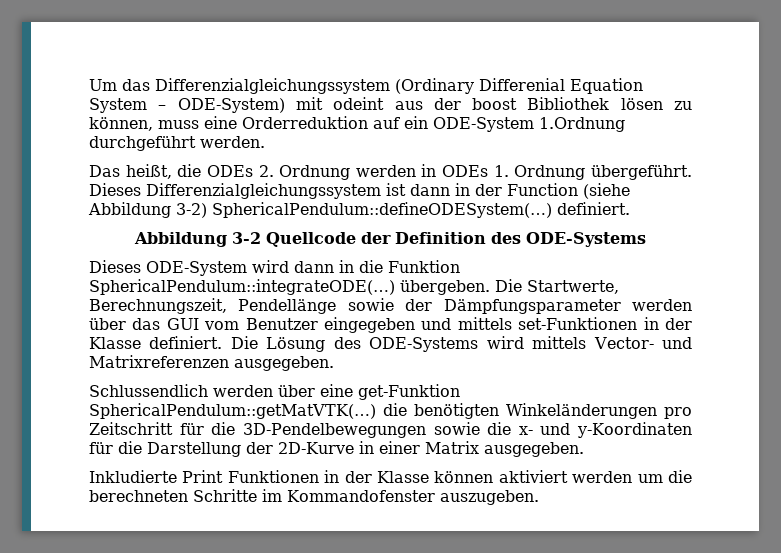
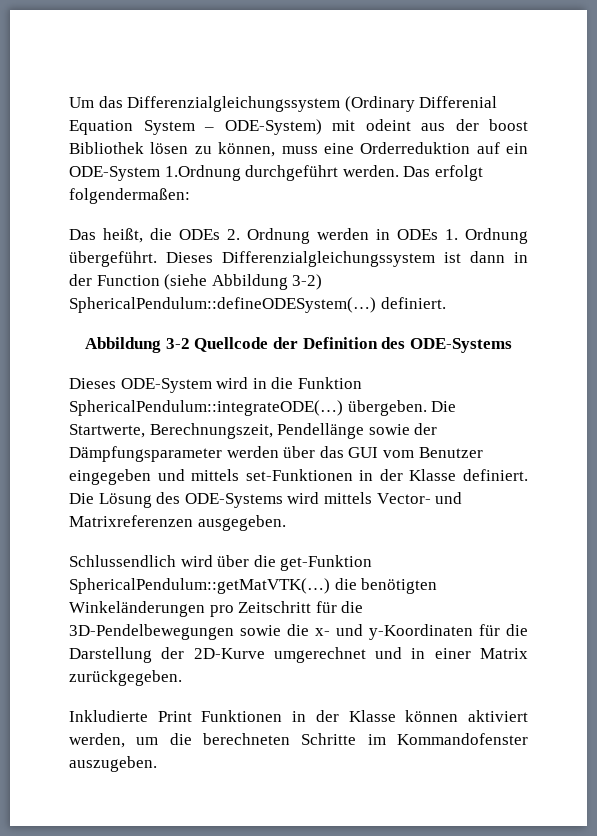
+ Das erfolgt folgendermaßen:
- Dieses ODE-System wird dann in die Funktion SphericalPendulum::integrateODE(…) übergeben.
+ Dieses ODE-System wird in die Funktion SphericalPendulum::integrateODE(…) übergeben.
- Schlussendlich werden über eine get-Funktion SphericalPendulum::getMatVTK(…) die benötigten Winkeländerungen pro Zeitschritt für die 3D-Pendelbewegungen sowie die x- und y-Koordinaten für die Darstellung der 2D-Kurve in einer Matrix ausgegeben.
+ Schlussendlich wird über die get-Funktion SphericalPendulum::getMatVTK(…) die benötigten Winkeländerungen pro Zeitschritt für die 3D-Pendelbewegungen sowie die x- und y-Koordinaten für die Darstellung der 2D-Kurve umgerechnet und in einer Matrix zurückgegeben.
- Inkludierte Print Funktionen in der Klasse können aktiviert werden um die berechneten Schritte im Kommandofenster auszugeben.
+ Inkludierte Print Funktionen in der Klasse können aktiviert werden, um die berechneten Schritte im Kommandofenster auszugeben.

